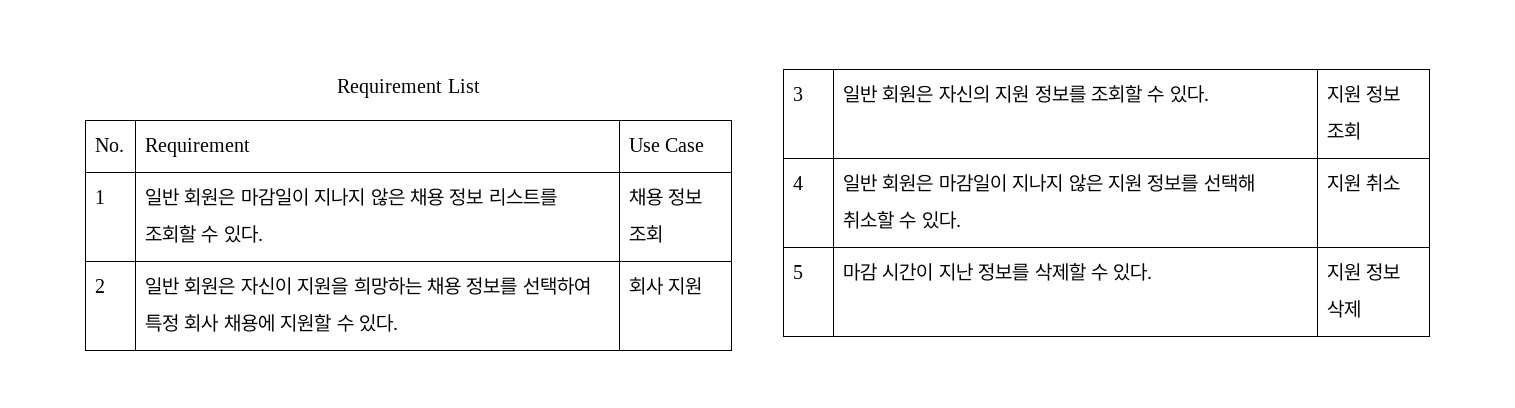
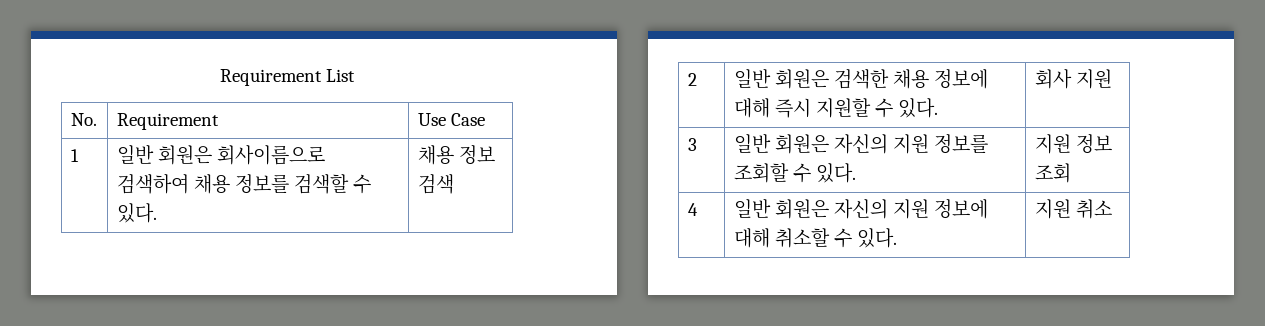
- 1 | 일반 회원은 마감일이 지나지 않은 채용 정보 리스트를 조회할 수 있다. | 채용 정보 조회
+ 1 | 일반 회원은 회사이름으로 검색하여 채용 정보를 검색할 수 있다. | 채용 정보 검색
- 2 | 일반 회원은 자신이 지원을 희망하는 채용 정보를 선택하여 특정 회사 채용에 지원할 수 있다. | 회사 지원
+ 2 | 일반 회원은 검색한 채용 정보에 대해 즉시 지원할 수 있다. | 회사 지원
- 4 | 일반 회원은 마감일이 지나지 않은 지원 정보를 선택해 취소할 수 있다. | 지원 취소
+ 4 | 일반 회원은 자신의 지원 정보에 대해 취소할 수 있다. | 지원 취소
- 5 | 마감 시간이 지난 정보를 삭제할 수 있다. | 지원 정보 삭제

